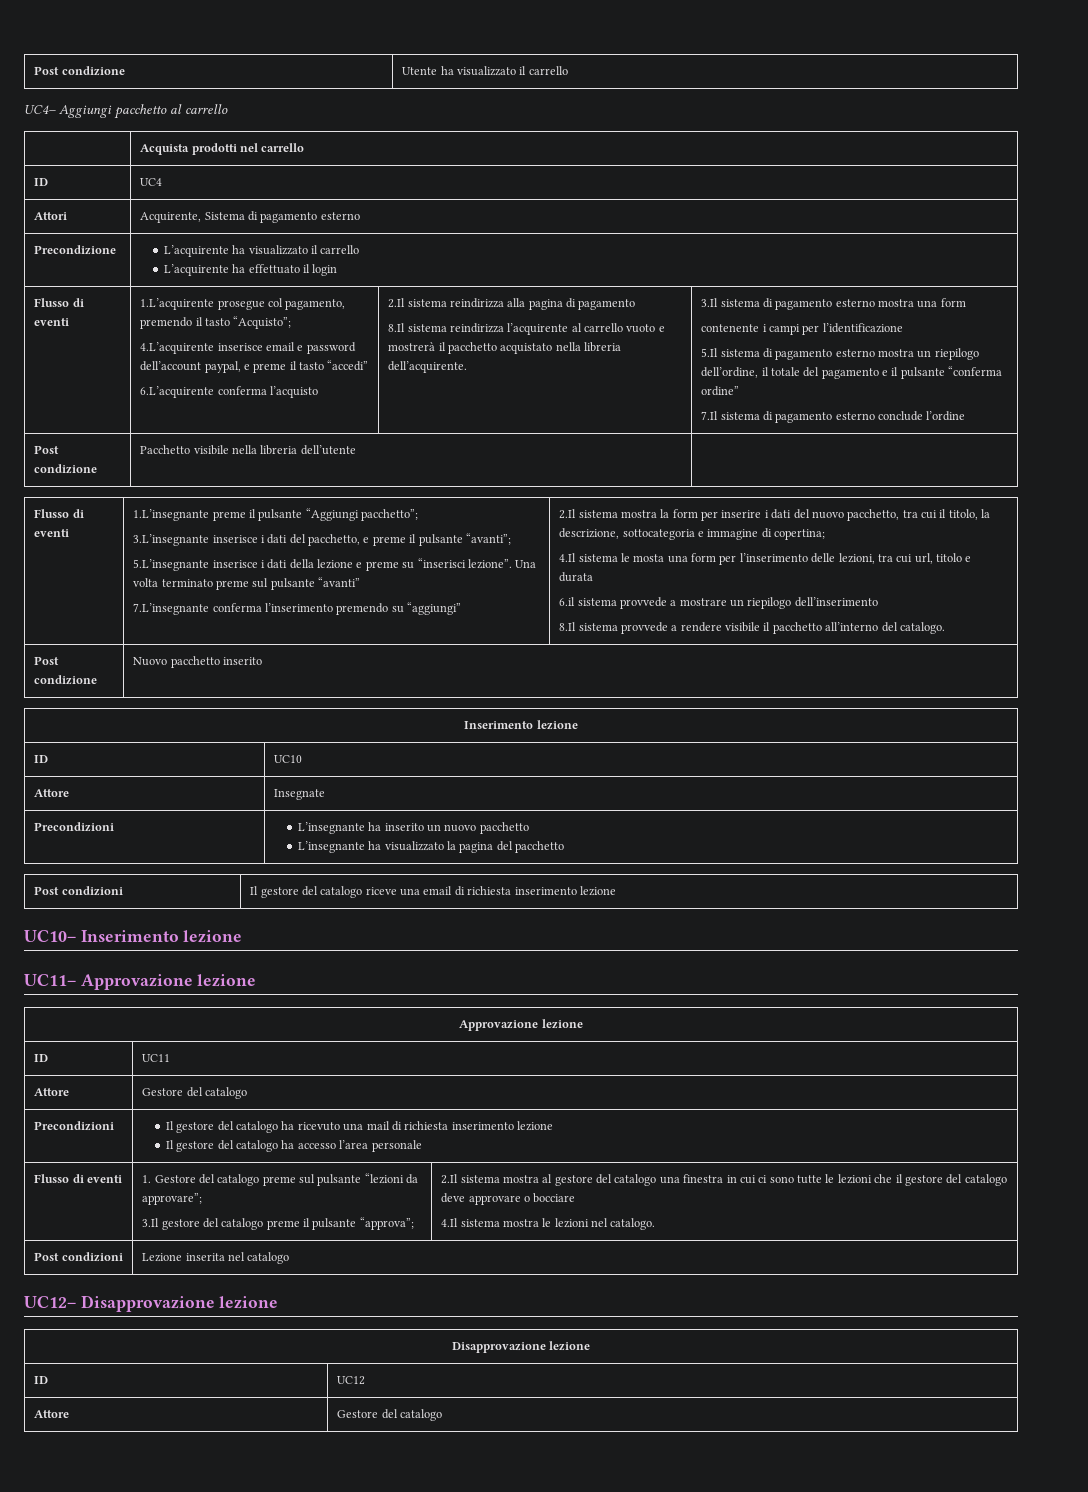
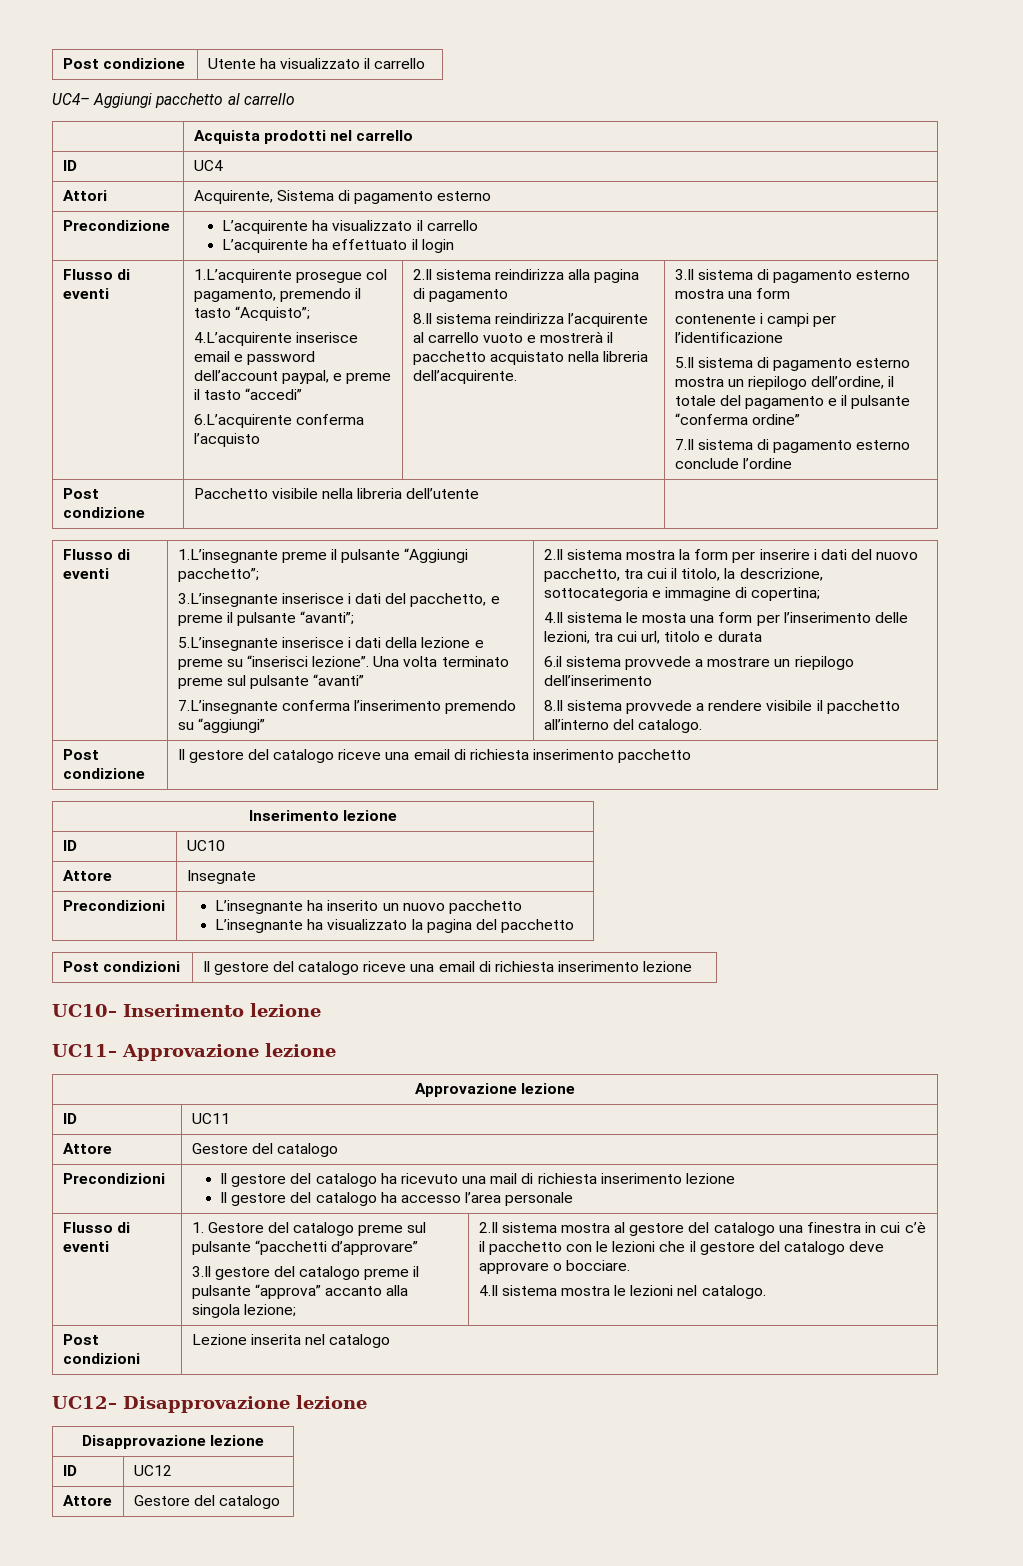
- Post condizione | Nuovo pacchetto inserito
+ Post condizione | Il gestore del catalogo riceve una email di richiesta inserimento pacchetto
- 1. Gestore del catalogo preme sul pulsante “lezioni da approvare”;
+ 1. Gestore del catalogo preme sul pulsante “pacchetti d’approvare”
- 3.Il gestore del catalogo preme il pulsante “approva”;
+ 3.Il gestore del catalogo preme il pulsante “approva” accanto alla singola lezione;
- 2.Il sistema mostra al gestore del catalogo una finestra in cui ci sono tutte le lezioni che il gestore del catalogo deve approvare o bocciare
+ 2.Il sistema mostra al gestore del catalogo una finestra in cui c’è il pacchetto con le lezioni che il gestore del catalogo deve approvare o bocciare.

